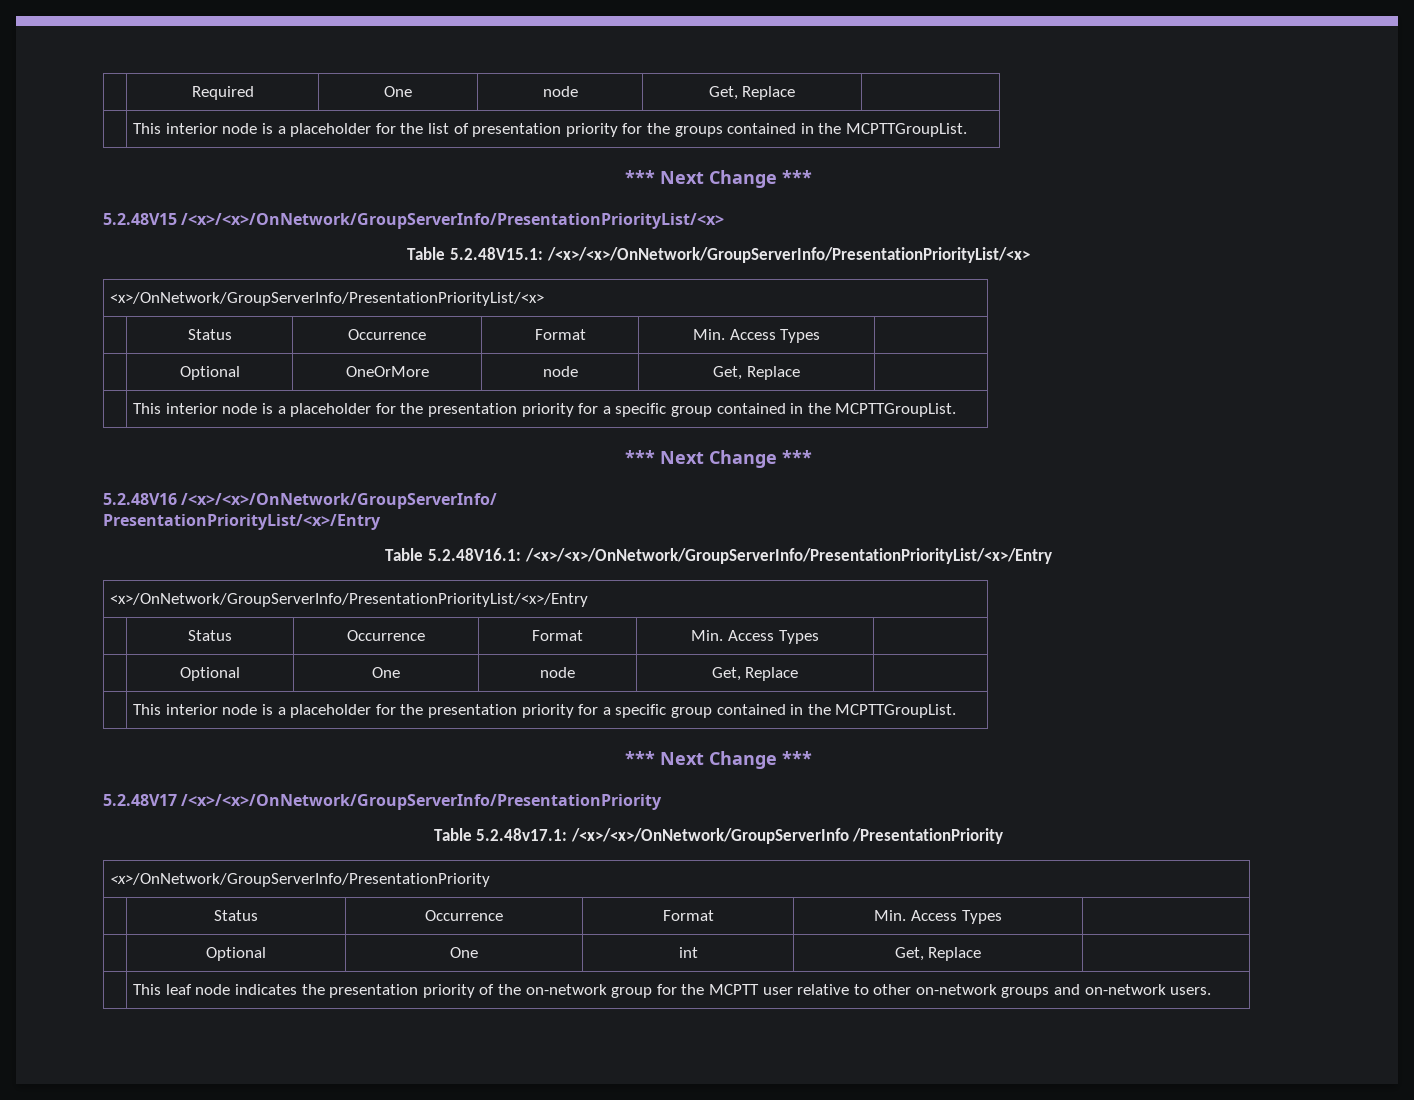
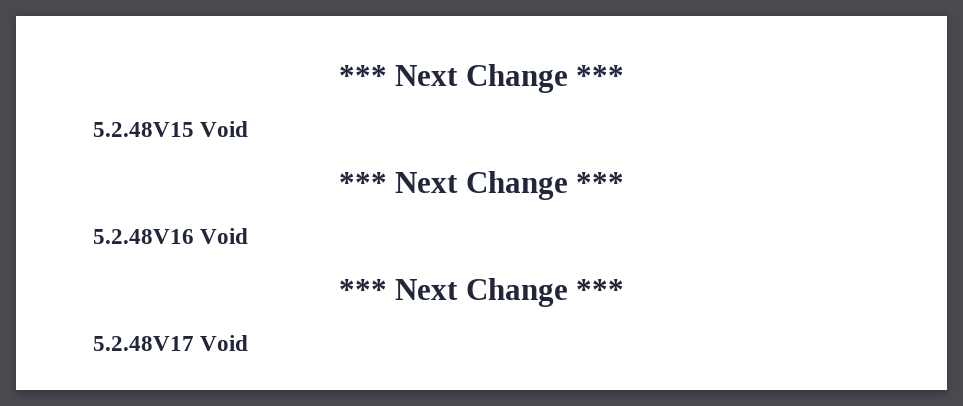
- | Required | One | node | Get, Replace |
- | This interior node is a placeholder for the list of presentation priority for the groups contained in the MCPTTGroupList.
- 5.2.48V15 /<x>/<x>/OnNetwork/GroupServerInfo/PresentationPriorityList/<x>
- Table 5.2.48V15.1: /<x>/<x>/OnNetwork/GroupServerInfo/PresentationPriorityList/<x>
- <x>/OnNetwork/GroupServerInfo/PresentationPriorityList/<x>
- | Status | Occurrence | Format | Min. Access Types |
- | Optional | OneOrMore | node | Get, Replace |
- | This interior node is a placeholder for the presentation priority for a specific group contained in the MCPTTGroupList.
+ 5.2.48V15 Void
- 5.2.48V16 /<x>/<x>/OnNetwork/GroupServerInfo/
- PresentationPriorityList/<x>/Entry
- Table 5.2.48V16.1: /<x>/<x>/OnNetwork/GroupServerInfo/PresentationPriorityList/<x>/Entry
- <x>/OnNetwork/GroupServerInfo/PresentationPriorityList/<x>/Entry
- | Status | Occurrence | Format | Min. Access Types |
- | Optional | One | node | Get, Replace |
- | This interior node is a placeholder for the presentation priority for a specific group contained in the MCPTTGroupList.
+ 5.2.48V16 Void
- 5.2.48V17 /<x>/<x>/OnNetwork/GroupServerInfo/PresentationPriority
- Table 5.2.48v17.1: /<x>/<x>/OnNetwork/GroupServerInfo /PresentationPriority
- <x>/OnNetwork/GroupServerInfo/PresentationPriority
- | Status | Occurrence | Format | Min. Access Types |
- | Optional | One | int | Get, Replace |
- | This leaf node indicates the presentation priority of the on-network group for the MCPTT user relative to other on-network groups and on-network users.
+ 5.2.48V17 Void

